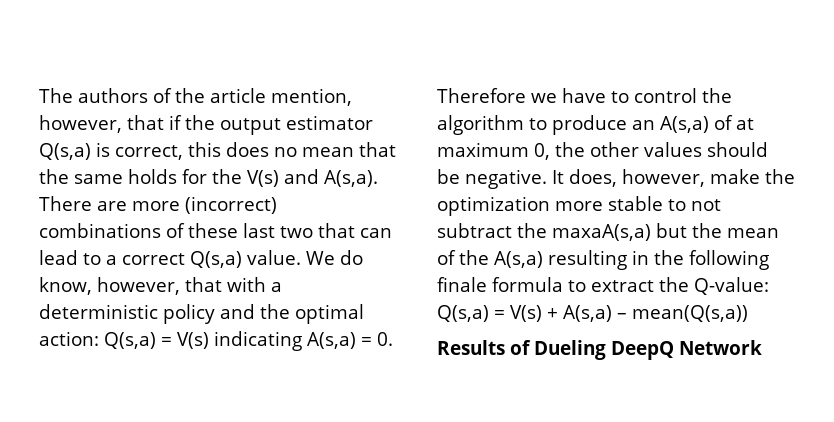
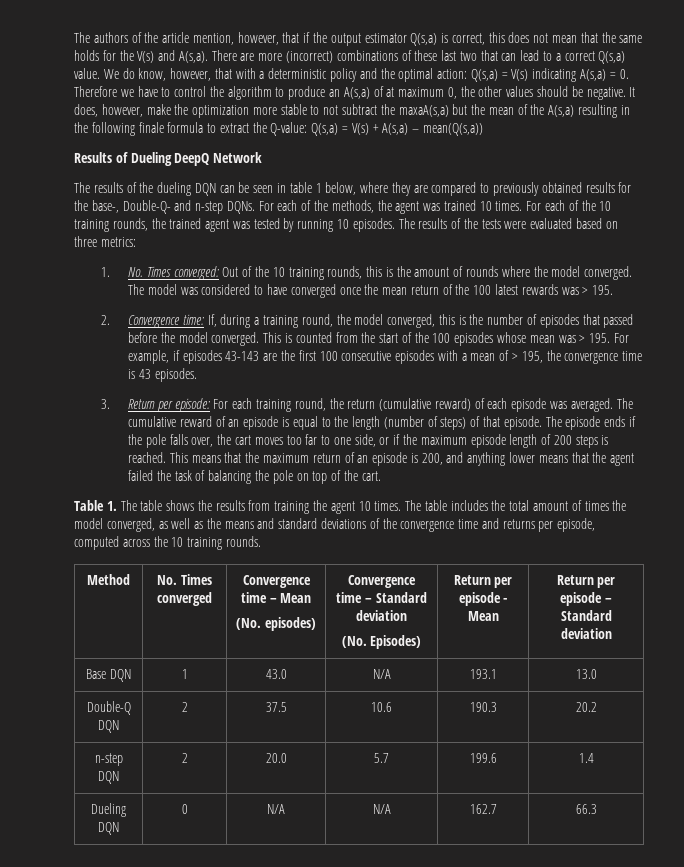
- The authors of the article mention, however, that if the output estimator Q(s,a) is correct, this does no mean that the same holds for the V(s) and A(s,a).
+ The authors of the article mention, however, that if the output estimator Q(s,a) is correct, this does not mean that the same holds for the V(s) and A(s,a).
+ The results of the dueling DQN can be seen in table 1 below, where they are compared to previously obtained results for the base-, Double-Q- and n-step DQNs. For each of the methods, the agent was trained 10 times. For each of the 10 training rounds, the trained agent was tested by running 10 episodes. The results of the tests were evaluated based on three metrics:
+ 1. No. Times converged: Out of the 10 training rounds, this is the amount of rounds where the model converged. The model was considered to have converged once the mean return of the 100 latest rewards was > 195.
+ 2. Convergence time: If, during a training round, the model converged, this is the number of episodes that passed before the model converged. This is counted from the start of the 100 episodes whose mean was > 195. For example, if episodes 43-143 are the first 100 consecutive episodes with a mean of > 195, the convergence time is 43 episodes.
+ 3. Return per episode: For each training round, the return (cumulative reward) of each episode was averaged. The cumulative reward of an episode is equal to the length (number of steps) of that episode. The episode ends if the pole falls over, the cart moves too far to one side, or if the maximum episode length of 200 steps is reached. This means that the maximum return of an episode is 200, and anything lower means that the agent failed the task of balancing the pole on top of the cart.
+ Table 1. The table shows the results from training the agent 10 times. The table includes the total amount of times the model converged, as well as the means and standard deviations of the convergence time and returns per episode, computed across the 10 training rounds.
+ Method | No. Times converged | Convergence time – Mean
+ (No. episodes) | Convergence time – Standard deviation
+ (No. Episodes) | Return per episode - Mean | Return per episode – Standard deviation
+ Base DQN | 1 | 43.0 | N/A | 193.1 | 13.0
+ Double-Q DQN | 2 | 37.5 | 10.6 | 190.3 | 20.2
+ n-step DQN | 2 | 20.0 | 5.7 | 199.6 | 1.4
+ Dueling DQN | 0 | N/A | N/A | 162.7 | 66.3

